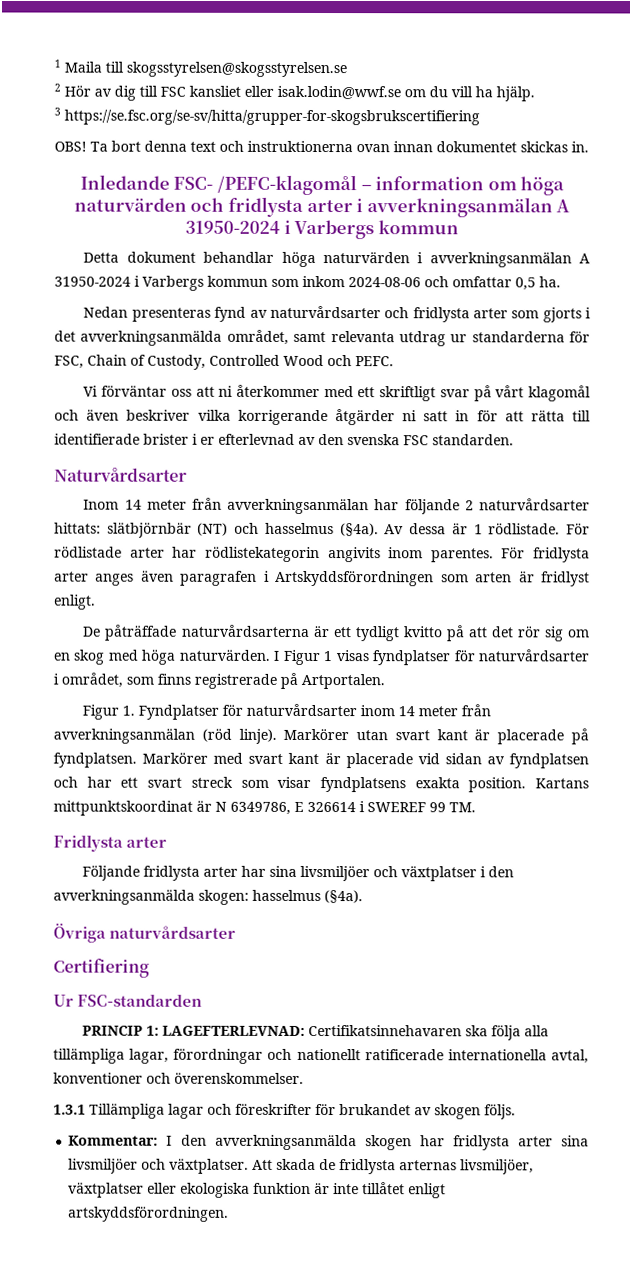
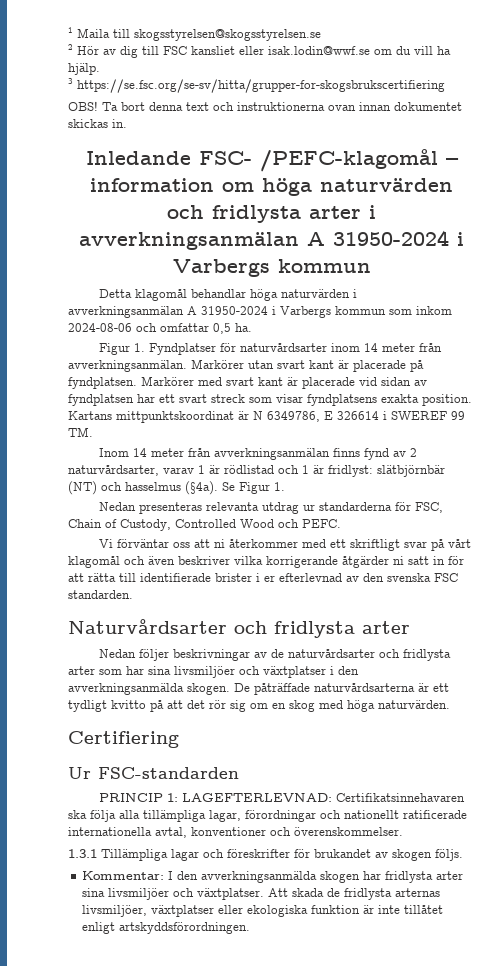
- Detta dokument behandlar höga naturvärden i avverkningsanmälan A 31950-2024 i Varbergs kommun som inkom 2024-08-06 och omfattar 0,5 ha.
+ Detta klagomål behandlar höga naturvärden i avverkningsanmälan A 31950-2024 i Varbergs kommun som inkom 2024-08-06 och omfattar 0,5 ha.
- Nedan presenteras fynd av naturvårdsarter och fridlysta arter som gjorts i det avverkningsanmälda området, samt relevanta utdrag ur standarderna för FSC, Chain of Custody, Controlled Wood och PEFC.
+ Figur 1. Fyndplatser för naturvårdsarter inom 14 meter från avverkningsanmälan. Markörer utan svart kant är placerade på fyndplatsen. Markörer med svart kant är placerade vid sidan av fyndplatsen har ett svart streck som visar fyndplatsens exakta position. Kartans mittpunktskoordinat är N 6349786, E 326614 i SWEREF 99 TM.
+ Inom 14 meter från avverkningsanmälan finns fynd av 2 naturvårdsarter, varav 1 är rödlistad och 1 är fridlyst: slätbjörnbär (NT) och hasselmus (§4a). Se Figur 1.
+ Nedan presenteras relevanta utdrag ur standarderna för FSC, Chain of Custody, Controlled Wood och PEFC.
- Naturvårdsarter
- Inom 14 meter från avverkningsanmälan har följande 2 naturvårdsarter hittats: slätbjörnbär (NT) och hasselmus (§4a). Av dessa är 1 rödlistade. För rödlistade arter har rödlistekategorin angivits inom parentes. För fridlysta arter anges även paragrafen i Artskyddsförordningen som arten är fridlyst enligt.
- De påträffade naturvårdsarterna är ett tydligt kvitto på att det rör sig om en skog med höga naturvärden. I Figur 1 visas fyndplatser för naturvårdsarter i området, som finns registrerade på Artportalen.
- Figur 1. Fyndplatser för naturvårdsarter inom 14 meter från avverkningsanmälan (röd linje). Markörer utan svart kant är placerade på fyndplatsen. Markörer med svart kant är placerade vid sidan av fyndplatsen och har ett svart streck som visar fyndplatsens exakta position. Kartans mittpunktskoordinat är N 6349786, E 326614 i SWEREF 99 TM.
- Fridlysta arter
- Följande fridlysta arter har sina livsmiljöer och växtplatser i den avverkningsanmälda skogen: hasselmus (§4a).
- Övriga naturvårdsarter
+ Naturvårdsarter och fridlysta arter
+ Nedan följer beskrivningar av de naturvårdsarter och fridlysta arter som har sina livsmiljöer och växtplatser i den avverkningsanmälda skogen. De påträffade naturvårdsarterna är ett tydligt kvitto på att det rör sig om en skog med höga naturvärden.

